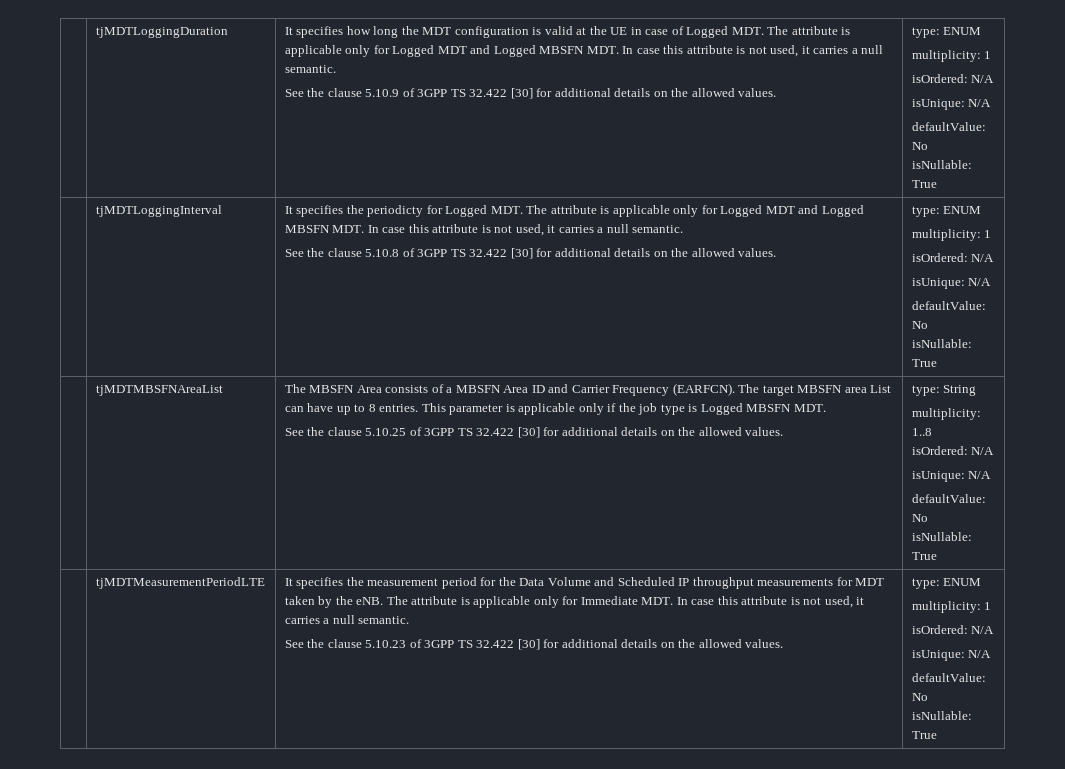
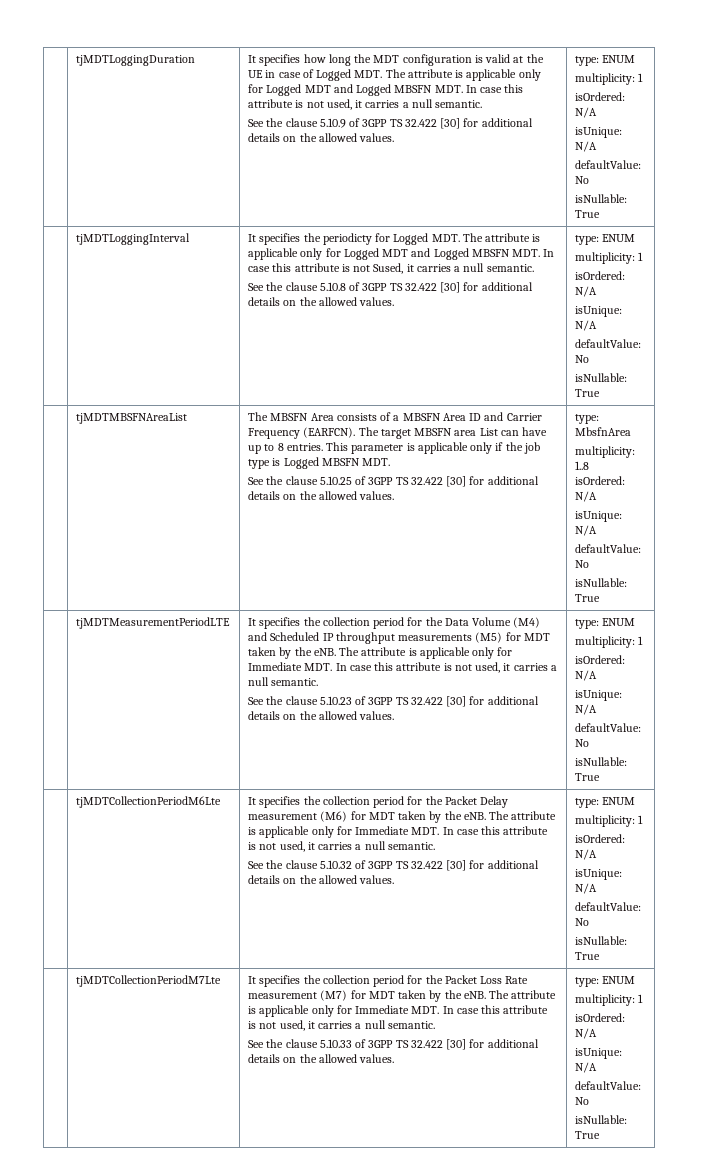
- It specifies the periodicty for Logged MDT. The attribute is applicable only for Logged MDT and Logged MBSFN MDT. In case this attribute is not used, it carries a null semantic.
+ It specifies the periodicty for Logged MDT. The attribute is applicable only for Logged MDT and Logged MBSFN MDT. In case this attribute is not Sused, it carries a null semantic.
- type: String
+ type: MbsfnArea
- It specifies the measurement period for the Data Volume and Scheduled IP throughput measurements for MDT taken by the eNB.
+ It specifies the collection period for the Data Volume (M4) and Scheduled IP throughput measurements (M5) for MDT taken by the eNB.
+ tjMDTCollectionPeriodM6Lte | It specifies the collection period for the Packet Delay measurement (M6) for MDT taken by the eNB. The attribute is applicable only for Immediate MDT. In case this attribute is not used, it carries a null semantic.
+ See the clause 5.10.32 of 3GPP TS 32.422 [30] for additional details on the allowed values. | type: ENUM
+ multiplicity: 1
+ isOrdered: N/A
+ isUnique: N/A
+ defaultValue: No
+ isNullable: True
+ | tjMDTCollectionPeriodM7Lte | It specifies the collection period for the Packet Loss Rate measurement (M7) for MDT taken by the eNB. The attribute is applicable only for Immediate MDT. In case this attribute is not used, it carries a null semantic.
+ See the clause 5.10.33 of 3GPP TS 32.422 [30] for additional details on the allowed values. | type: ENUM
+ multiplicity: 1
+ isOrdered: N/A
+ isUnique: N/A
+ defaultValue: No
+ isNullable: True

